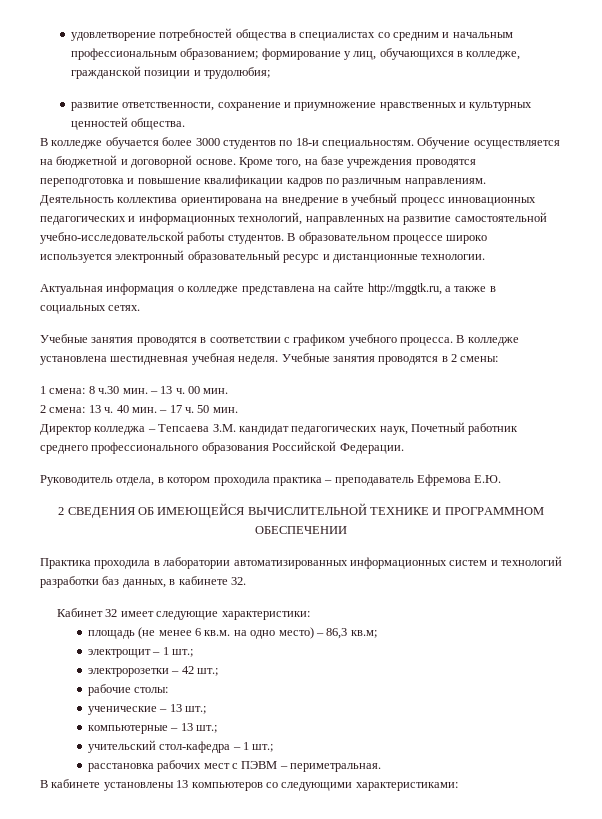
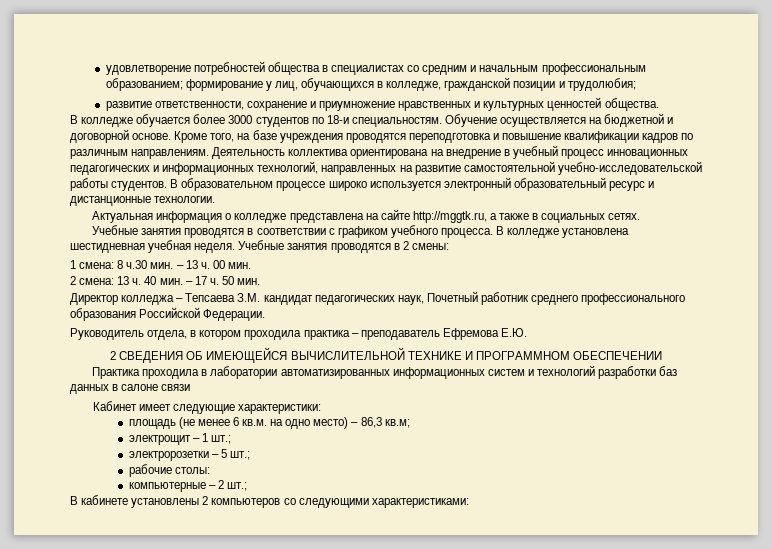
- Практика проходила в лаборатории автоматизированных информационных систем и технологий разработки баз данных, в кабинете 32.
+ Практика проходила в лаборатории автоматизированных информационных систем и технологий разработки баз данных в салоне связи
- Кабинет 32 имеет следующие характеристики:
+ Кабинет имеет следующие характеристики:
- электророзетки – 42 шт.;
+ электророзетки – 5 шт.;
- ученические – 13 шт.;
- компьютерные – 13 шт.;
- учительский стол-кафедра – 1 шт.;
- расстановка рабочих мест с ПЭВМ – периметральная.
+ компьютерные – 2 шт.;
- В кабинете установлены 13 компьютеров со следующими характеристиками:
+ В кабинете установлены 2 компьютеров со следующими характеристиками:

